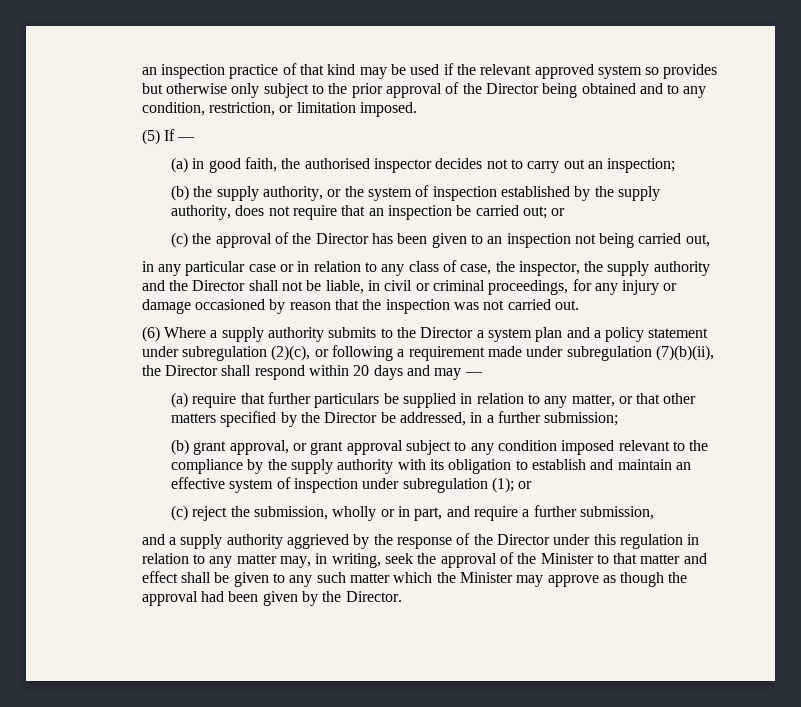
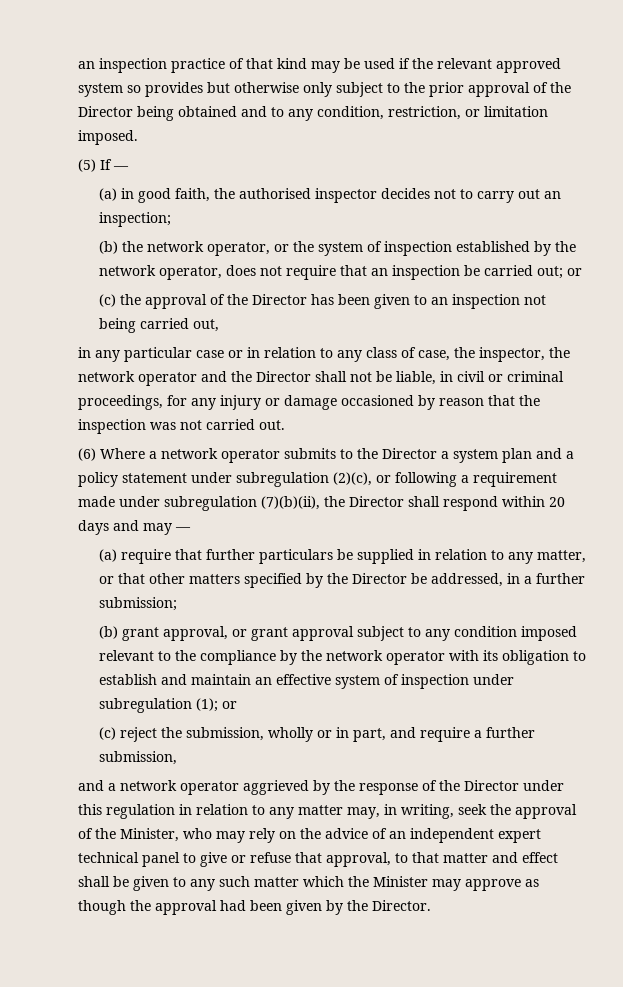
- (b) the supply authority, or the system of inspection established by the supply authority, does not require that an inspection be carried out; or
+ (b) the network operator, or the system of inspection established by the network operator, does not require that an inspection be carried out; or
- in any particular case or in relation to any class of case, the inspector, the supply authority and the Director shall not be liable, in civil or criminal proceedings, for any injury or damage occasioned by reason that the inspection was not carried out.
+ in any particular case or in relation to any class of case, the inspector, the network operator and the Director shall not be liable, in civil or criminal proceedings, for any injury or damage occasioned by reason that the inspection was not carried out.
- (6) Where a supply authority submits to the Director a system plan and a policy statement under subregulation (2)(c), or following a requirement made under subregulation (7)(b)(ii), the Director shall respond within 20 days and may —
+ (6) Where a network operator submits to the Director a system plan and a policy statement under subregulation (2)(c), or following a requirement made under subregulation (7)(b)(ii), the Director shall respond within 20 days and may —
- (b) grant approval, or grant approval subject to any condition imposed relevant to the compliance by the supply authority with its obligation to establish and maintain an effective system of inspection under subregulation (1); or
+ (b) grant approval, or grant approval subject to any condition imposed relevant to the compliance by the network operator with its obligation to establish and maintain an effective system of inspection under subregulation (1); or
- and a supply authority aggrieved by the response of the Director under this regulation in relation to any matter may, in writing, seek the approval of the Minister to that matter and effect shall be given to any such matter which the Minister may approve as though the approval had been given by the Director.
+ and a network operator aggrieved by the response of the Director under this regulation in relation to any matter may, in writing, seek the approval of the Minister, who may rely on the advice of an independent expert technical panel to give or refuse that approval, to that matter and effect shall be given to any such matter which the Minister may approve as though the approval had been given by the Director.

